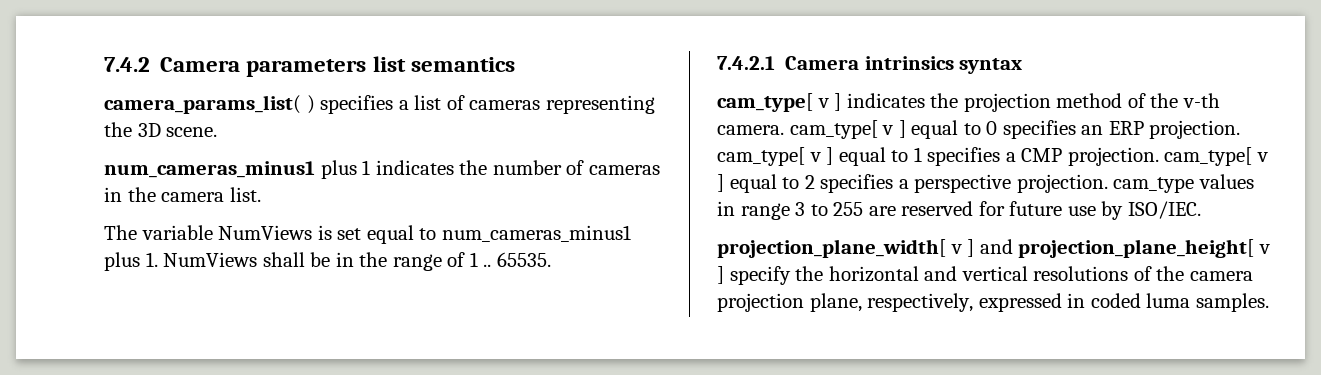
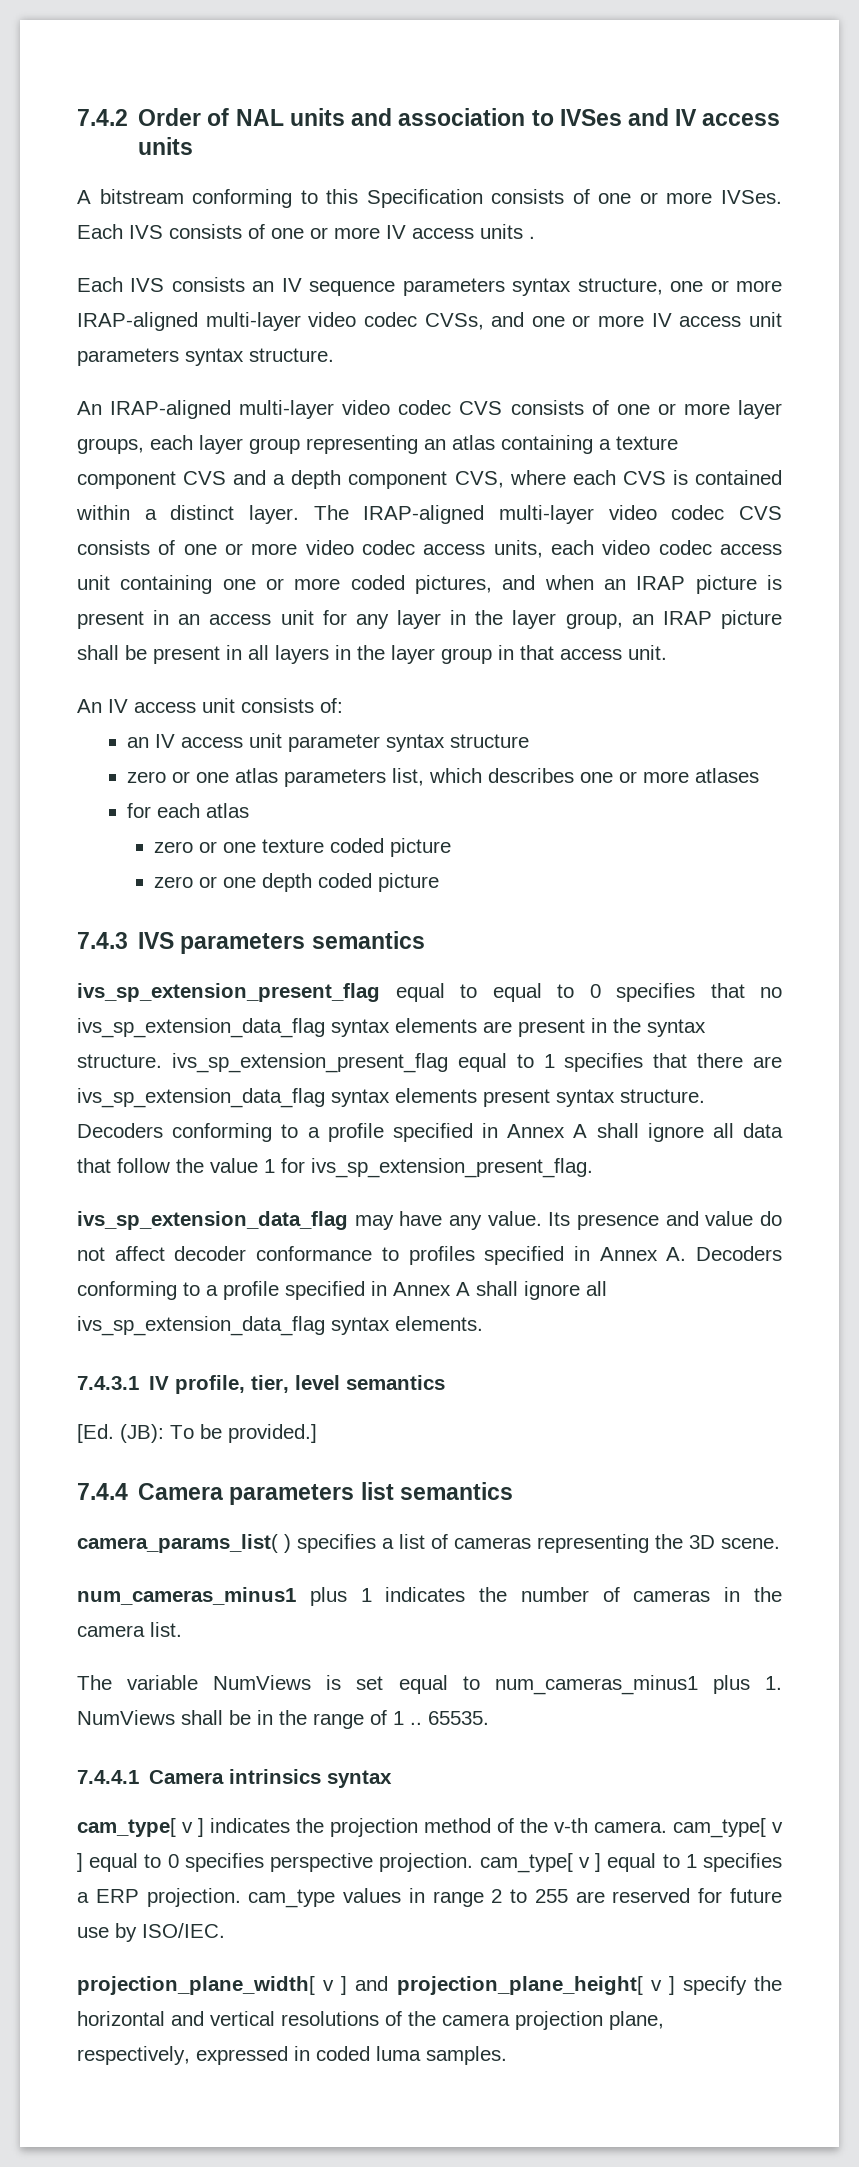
- 7.4.2 Camera parameters list semantics
+ 7.4.2 Order of NAL units and association to IVSes and IV access units
+ A bitstream conforming to this Specification consists of one or more IVSes. Each IVS consists of one or more IV access units .
+ Each IVS consists an IV sequence parameters syntax structure, one or more IRAP-aligned multi-layer video codec CVSs, and one or more IV access unit parameters syntax structure.
+ An IRAP-aligned multi-layer video codec CVS consists of one or more layer groups, each layer group representing an atlas containing a texture component CVS and a depth component CVS, where each CVS is contained within a distinct layer. The IRAP-aligned multi-layer video codec CVS consists of one or more video codec access units, each video codec access unit containing one or more coded pictures, and when an IRAP picture is present in an access unit for any layer in the layer group, an IRAP picture shall be present in all layers in the layer group in that access unit.
+ An IV access unit consists of:
+ an IV access unit parameter syntax structure
+ zero or one atlas parameters list, which describes one or more atlases
+ for each atlas
+ zero or one texture coded picture
+ zero or one depth coded picture
+ 7.4.3 IVS parameters semantics
+ ivs_sp_extension_present_flag equal to equal to 0 specifies that no ivs_sp_extension_data_flag syntax elements are present in the syntax structure. ivs_sp_extension_present_flag equal to 1 specifies that there are ivs_sp_extension_data_flag syntax elements present syntax structure. Decoders conforming to a profile specified in Annex A shall ignore all data that follow the value 1 for ivs_sp_extension_present_flag.
+ ivs_sp_extension_data_flag may have any value. Its presence and value do not affect decoder conformance to profiles specified in Annex A. Decoders conforming to a profile specified in Annex A shall ignore all ivs_sp_extension_data_flag syntax elements.
+ 7.4.3.1 IV profile, tier, level semantics
+ [Ed. (JB): To be provided.]
+ 7.4.4 Camera parameters list semantics
- 7.4.2.1 Camera intrinsics syntax
+ 7.4.4.1 Camera intrinsics syntax
- cam_type[ v ] indicates the projection method of the v-th camera. cam_type[ v ] equal to 0 specifies an ERP projection. cam_type[ v ] equal to 1 specifies a CMP projection. cam_type[ v ] equal to 2 specifies a perspective projection. cam_type values in range 3 to 255 are reserved for future use by ISO/IEC.
+ cam_type[ v ] indicates the projection method of the v-th camera. cam_type[ v ] equal to 0 specifies perspective projection. cam_type[ v ] equal to 1 specifies a ERP projection. cam_type values in range 2 to 255 are reserved for future use by ISO/IEC.

